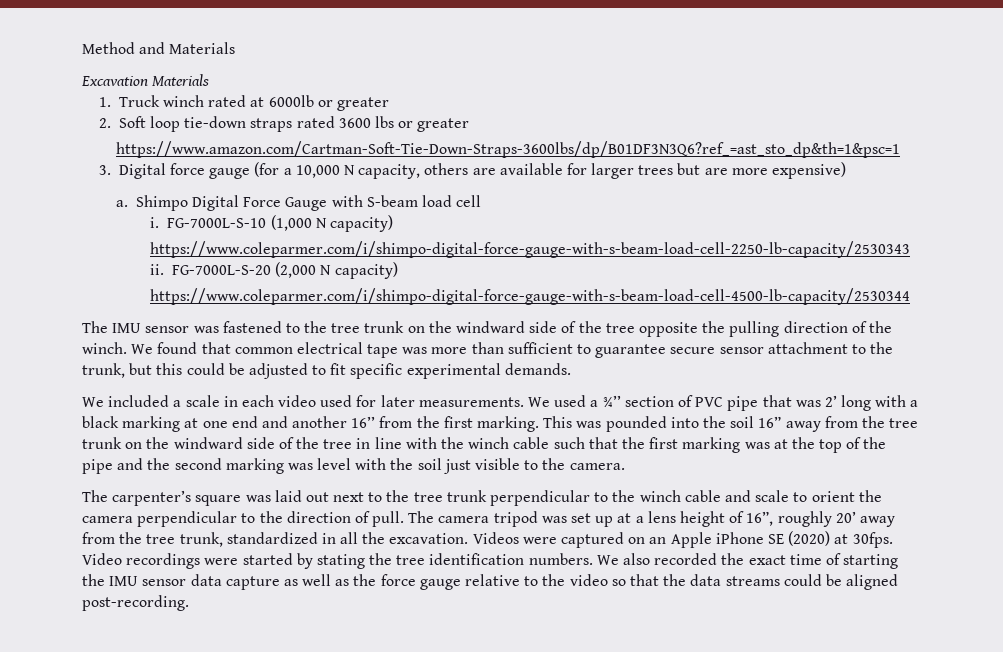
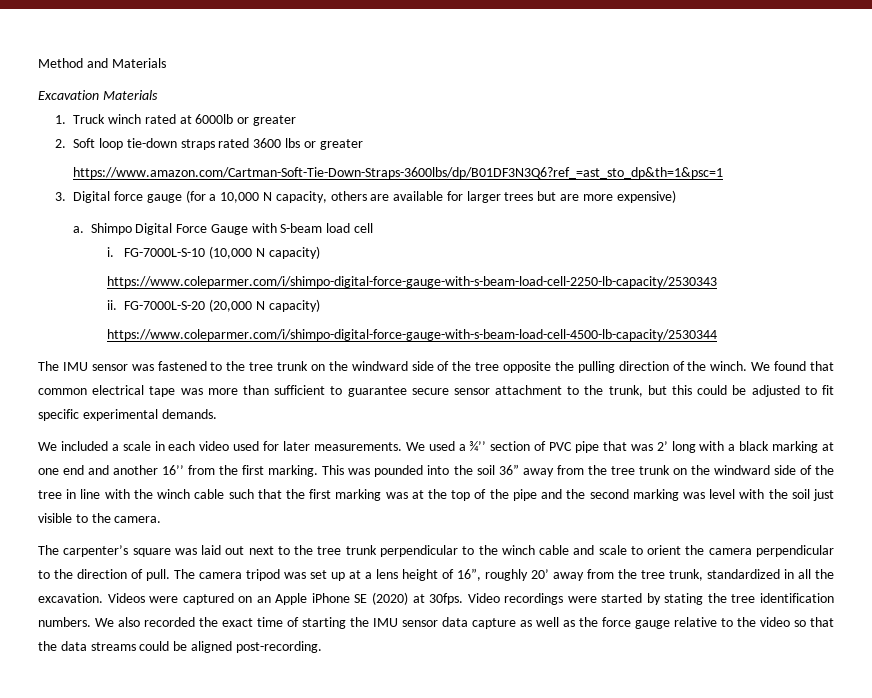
- FG-7000L-S-10 (1,000 N capacity)
+ FG-7000L-S-10 (10,000 N capacity)
- FG-7000L-S-20 (2,000 N capacity)
+ FG-7000L-S-20 (20,000 N capacity)
- This was pounded into the soil 16” away from the tree trunk on the windward side of the tree in line with the winch cable such that the first marking was at the top of the pipe and the second marking was level with the soil just visible to the camera.
+ This was pounded into the soil 36” away from the tree trunk on the windward side of the tree in line with the winch cable such that the first marking was at the top of the pipe and the second marking was level with the soil just visible to the camera.

